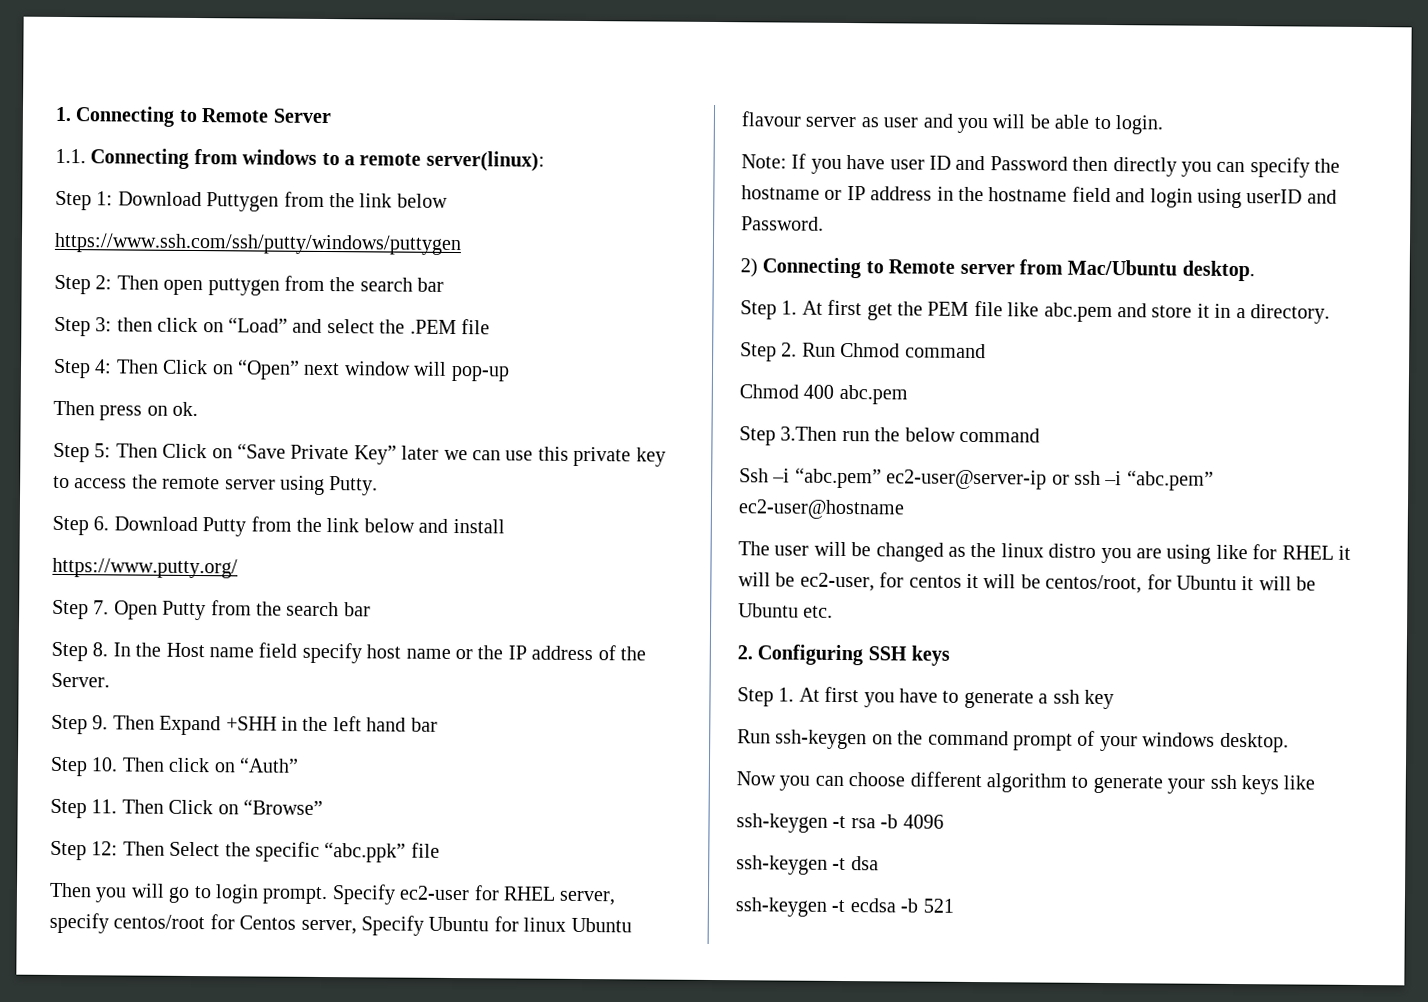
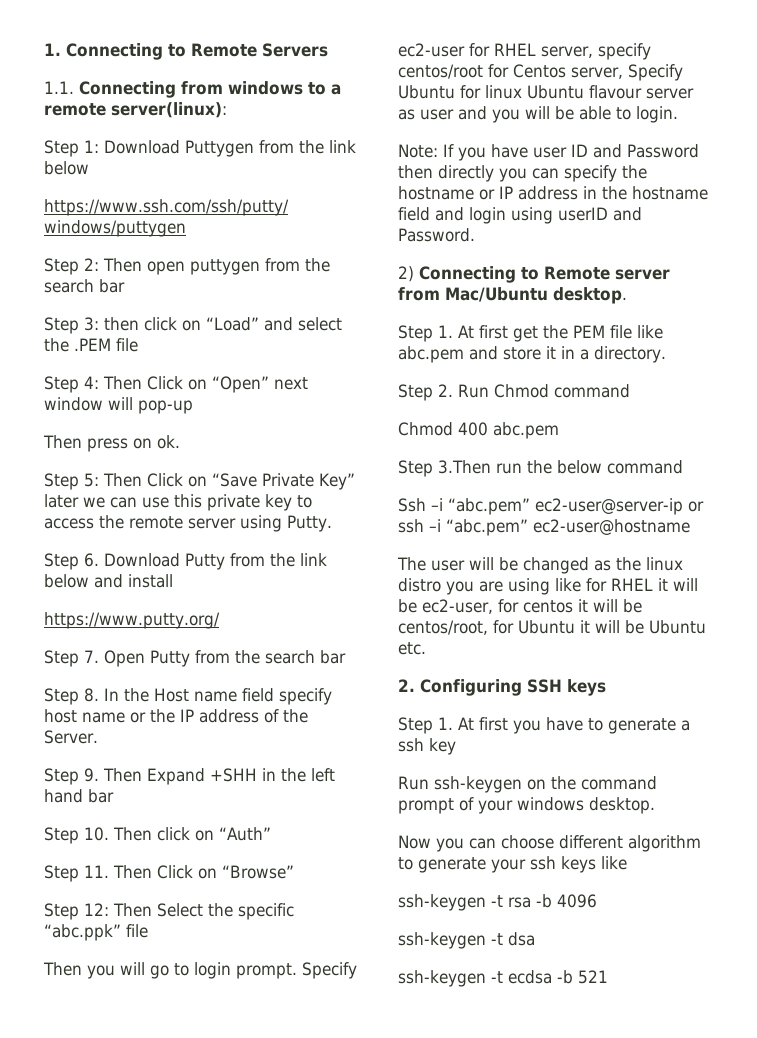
- 1. Connecting to Remote Server
+ 1. Connecting to Remote Servers

